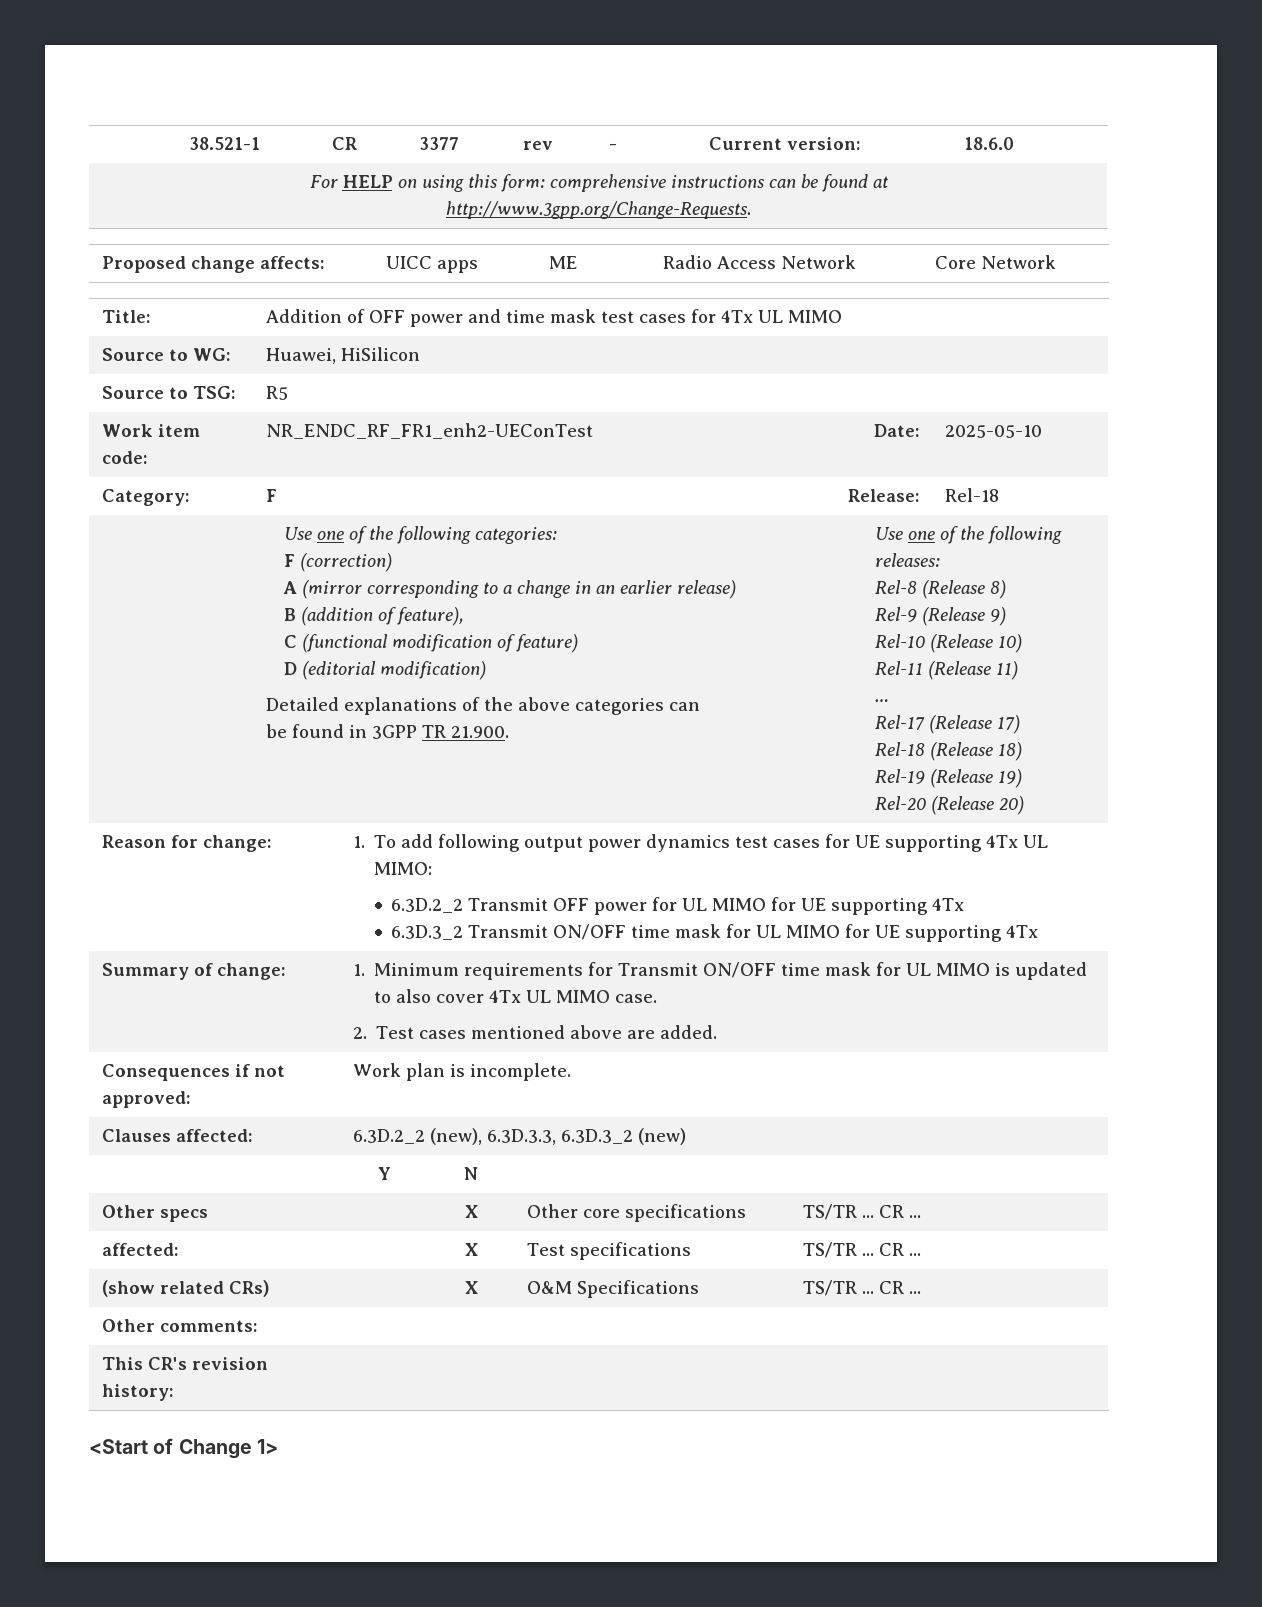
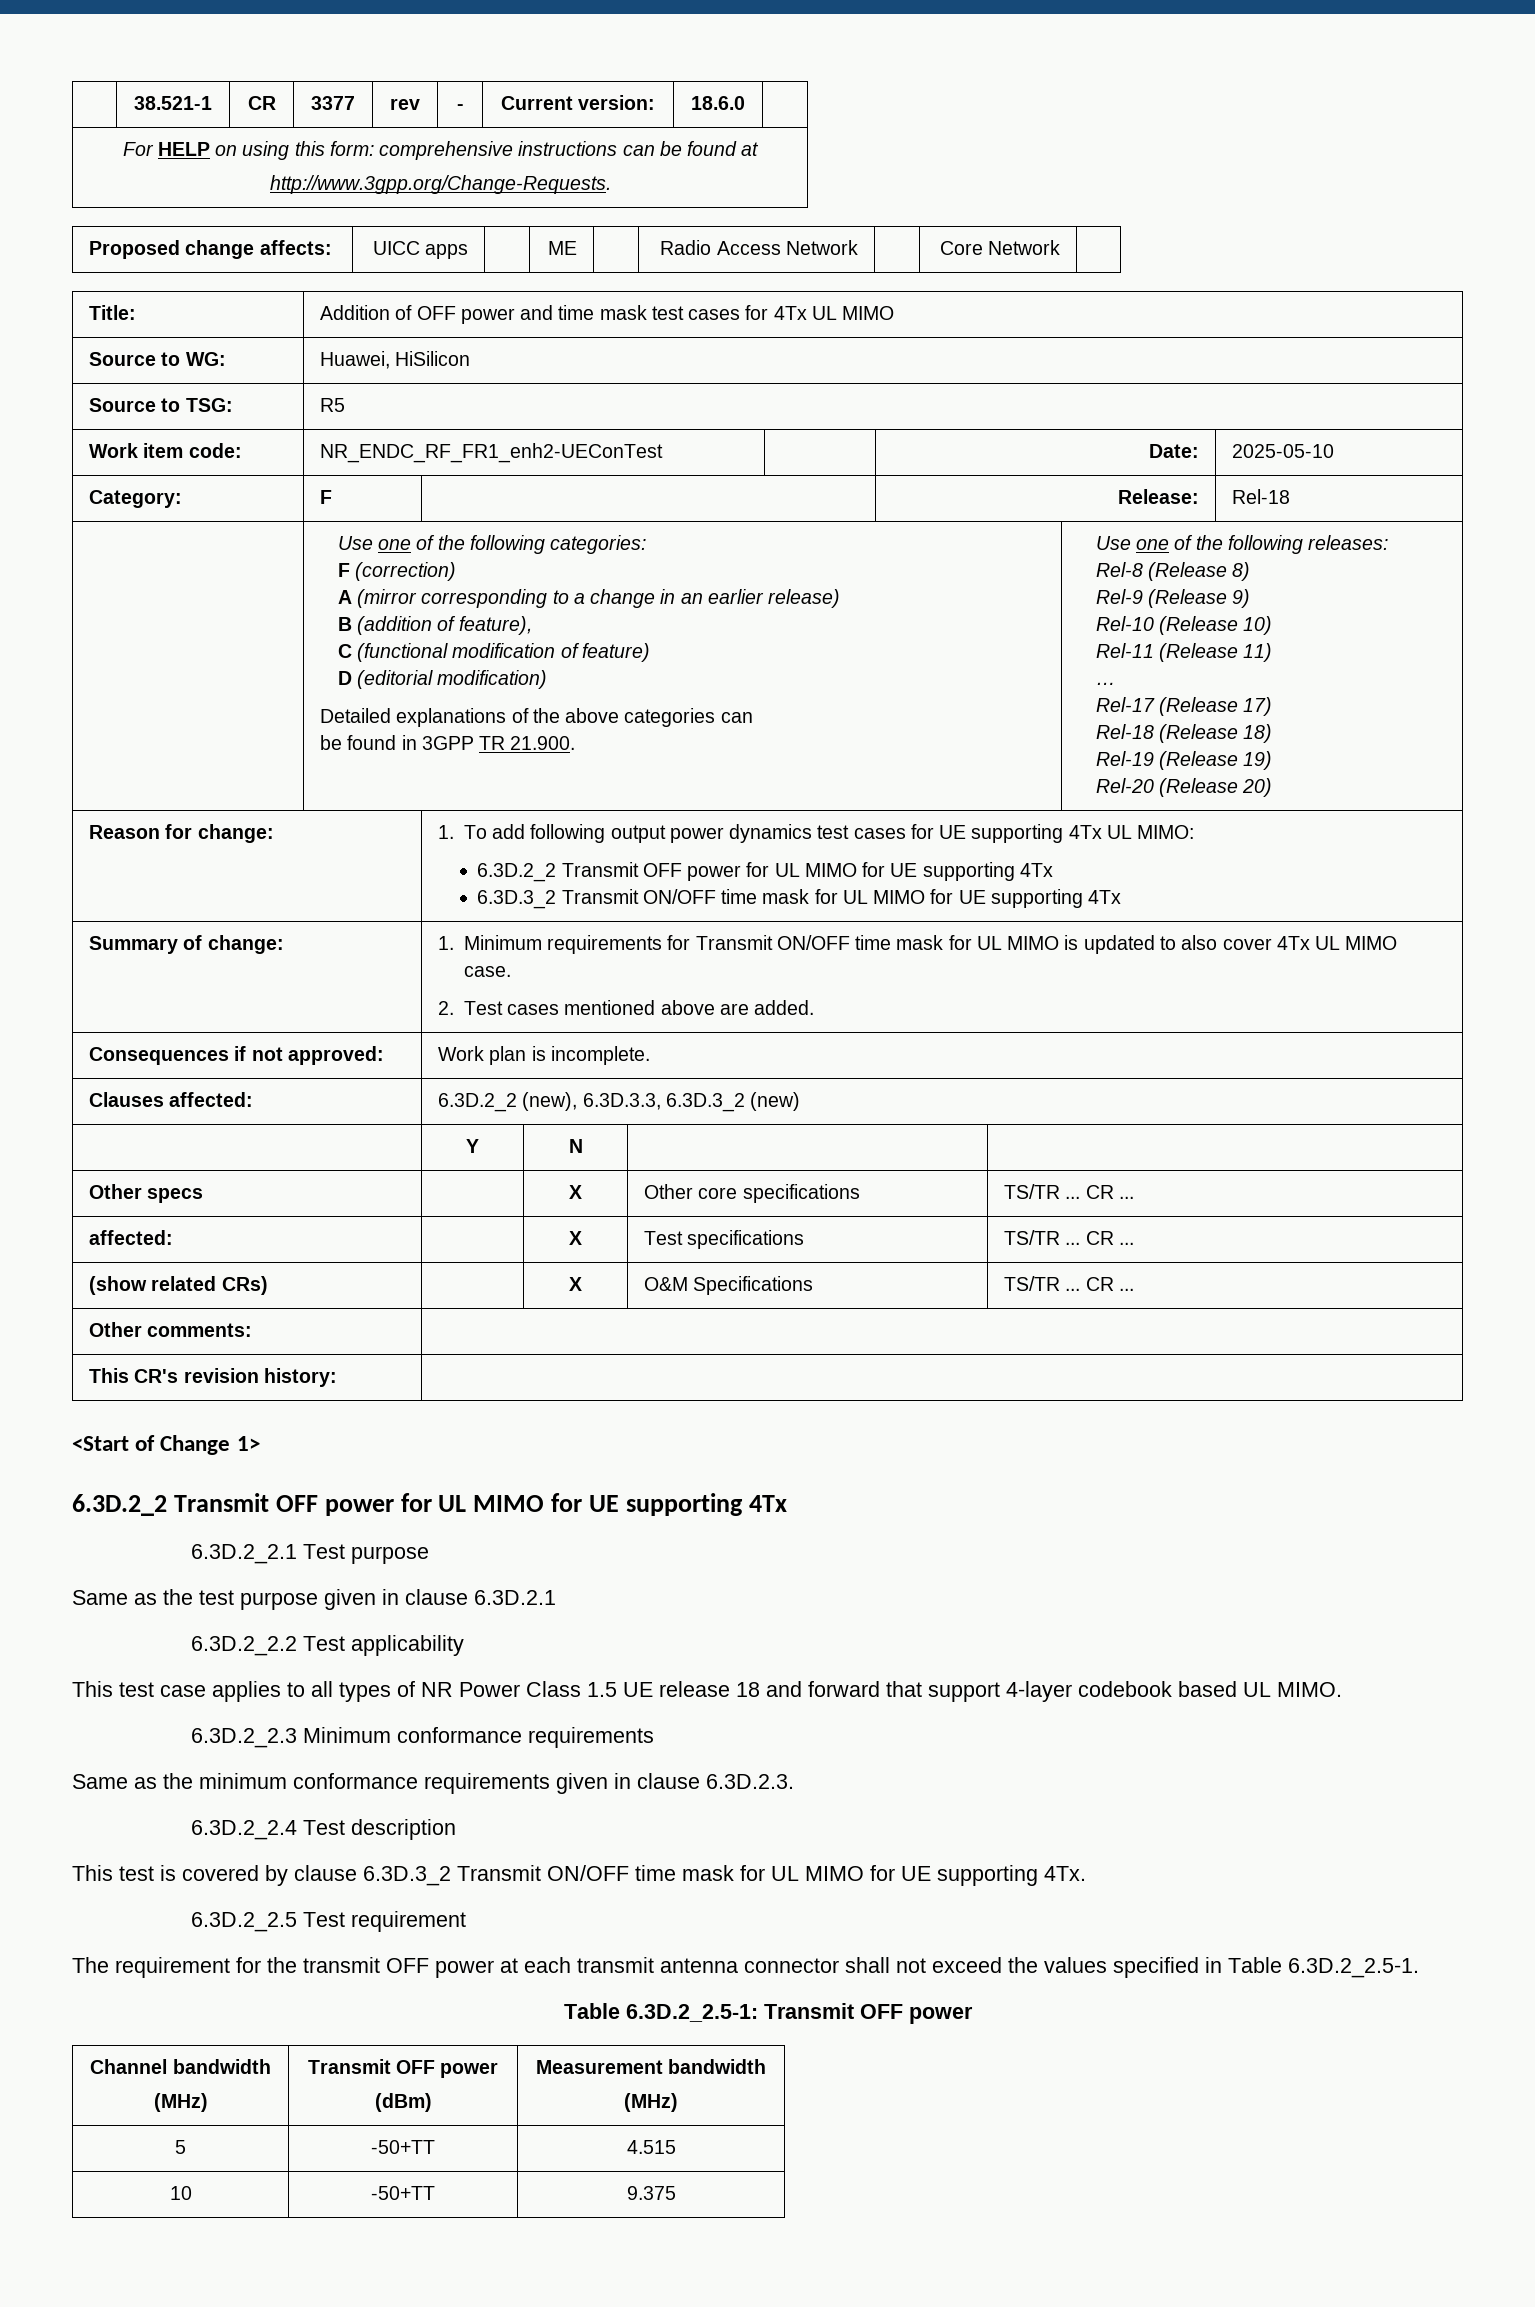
  <Start of Change 1>
+ 6.3D.2_2 Transmit OFF power for UL MIMO for UE supporting 4Tx
+ 6.3D.2_2.1 Test purpose
+ Same as the test purpose given in clause 6.3D.2.1
+ 6.3D.2_2.2 Test applicability
+ This test case applies to all types of NR Power Class 1.5 UE release 18 and forward that support 4-layer codebook based UL MIMO.
+ 6.3D.2_2.3 Minimum conformance requirements
+ Same as the minimum conformance requirements given in clause 6.3D.2.3.
+ 6.3D.2_2.4 Test description
+ This test is covered by clause 6.3D.3_2 Transmit ON/OFF time mask for UL MIMO for UE supporting 4Tx.
+ 6.3D.2_2.5 Test requirement
+ The requirement for the transmit OFF power at each transmit antenna connector shall not exceed the values specified in Table 6.3D.2_2.5-1.
+ Table 6.3D.2_2.5-1: Transmit OFF power
+ Channel bandwidth
+ (MHz) | Transmit OFF power
+ (dBm) | Measurement bandwidth
+ (MHz)
+ 5 | -50+TT | 4.515
+ 10 | -50+TT | 9.375

